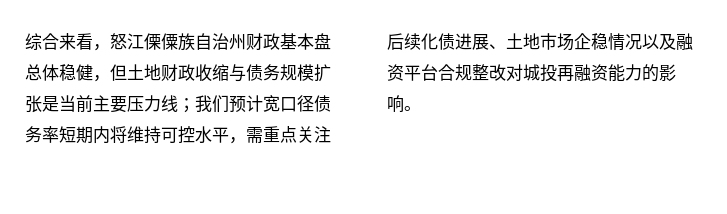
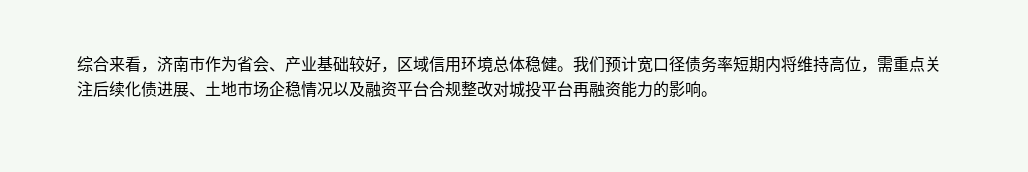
- 综合来看，怒江傈僳族自治州财政基本盘总体稳健，但土地财政收缩与债务规模扩张是当前主要压力线；我们预计宽口径债务率短期内将维持可控水平，需重点关注后续化债进展、土地市场企稳情况以及融资平台合规整改对城投再融资能力的影响。
+ 综合来看，济南市作为省会、产业基础较好，区域信用环境总体稳健。我们预计宽口径债务率短期内将维持高位，需重点关注后续化债进展、土地市场企稳情况以及融资平台合规整改对城投平台再融资能力的影响。

